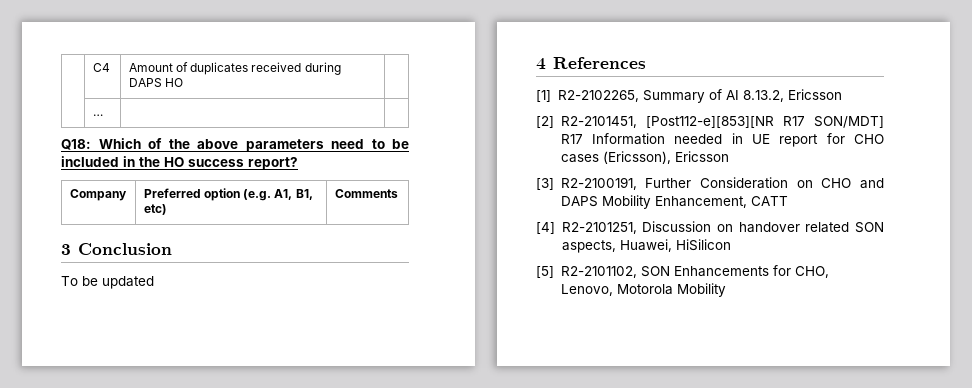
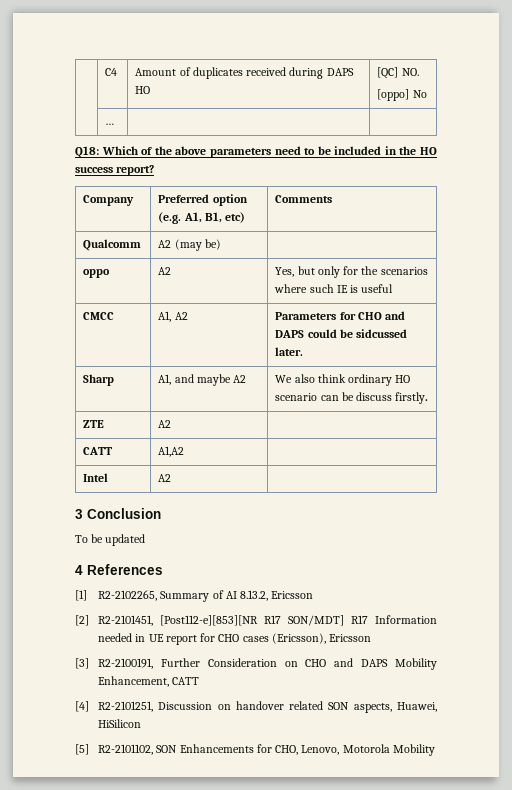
- | C4 | Amount of duplicates received during DAPS HO |
+ | C4 | Amount of duplicates received during DAPS HO | [QC] NO.
+ [oppo] No
+ Qualcomm | A2 (may be) |
+ oppo | A2 | Yes, but only for the scenarios where such IE is useful
+ CMCC | A1, A2 | Parameters for CHO and DAPS could be sidcussed later.
+ Sharp | A1, and maybe A2 | We also think ordinary HO scenario can be discuss firstly.
+ ZTE | A2 |
+ CATT | A1,A2 |
+ Intel | A2 |

